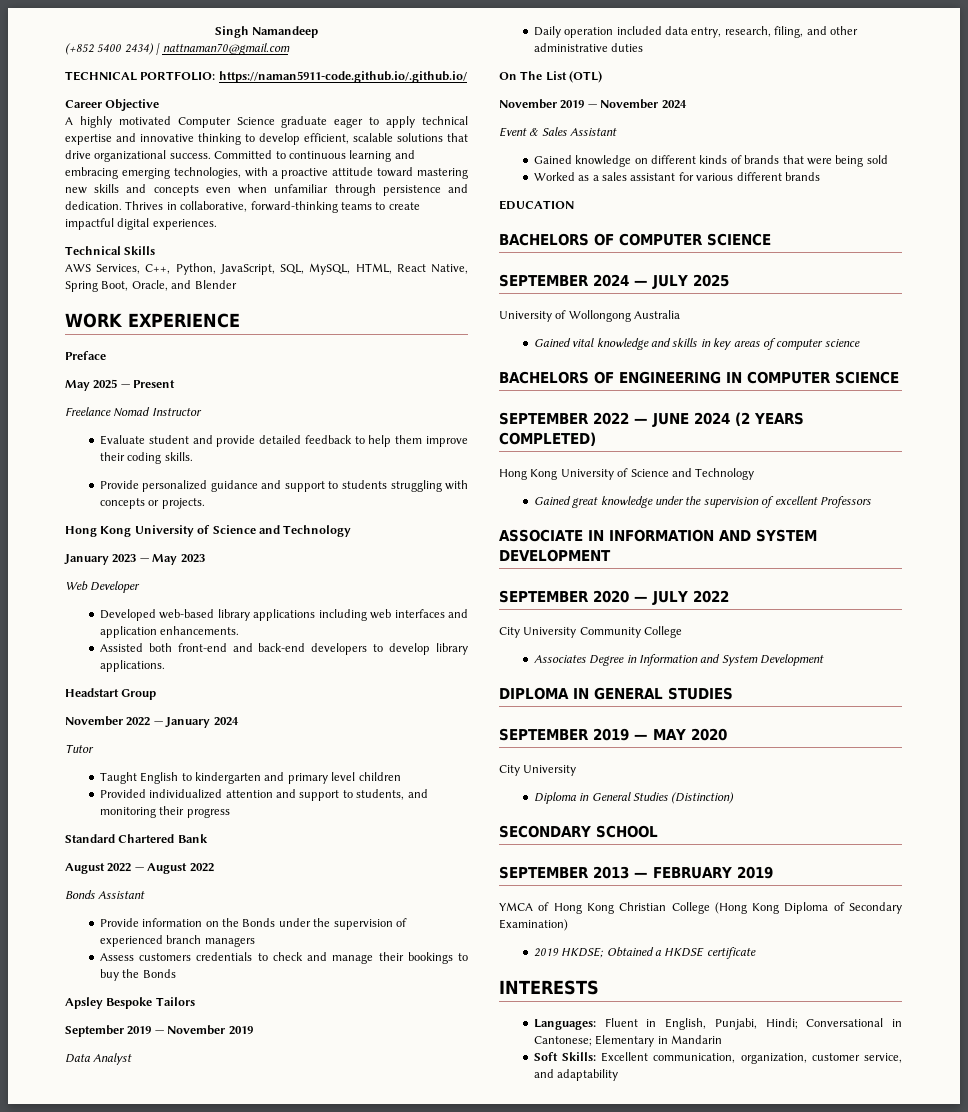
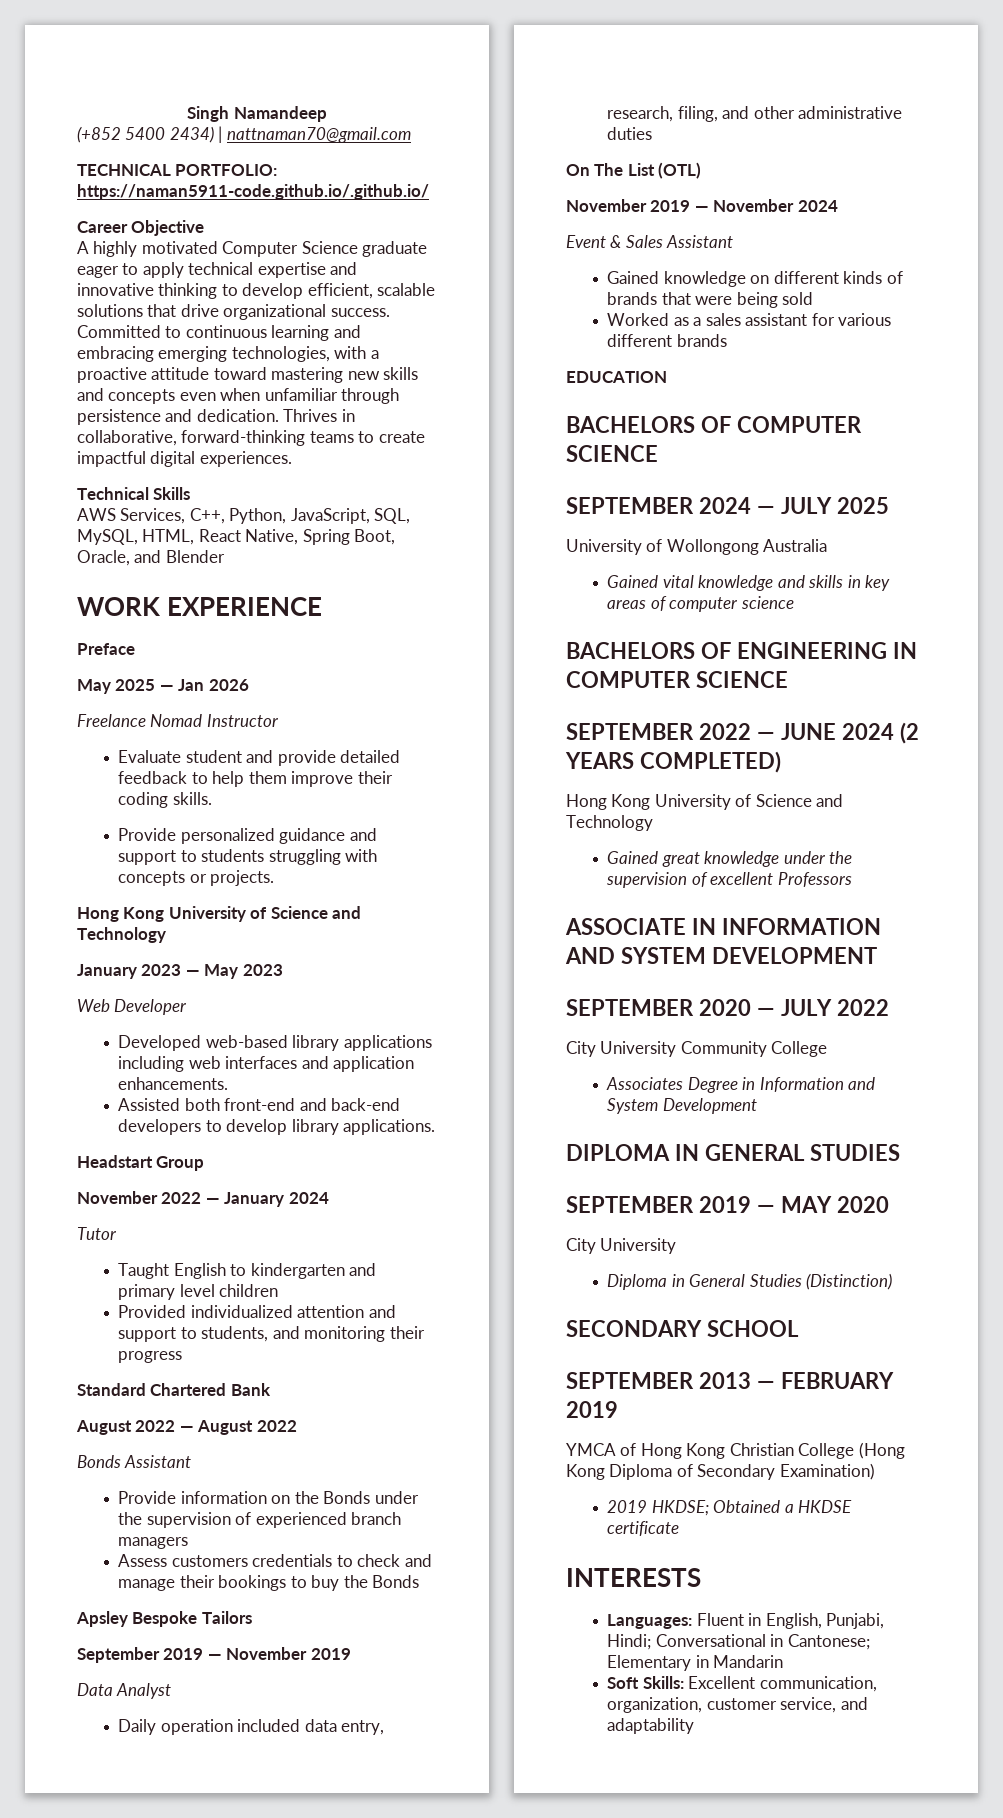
- May 2025 — Present
+ May 2025 — Jan 2026

